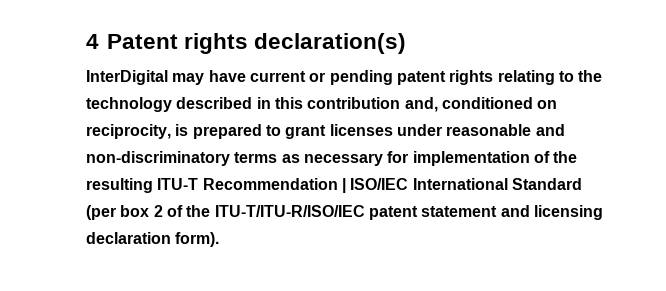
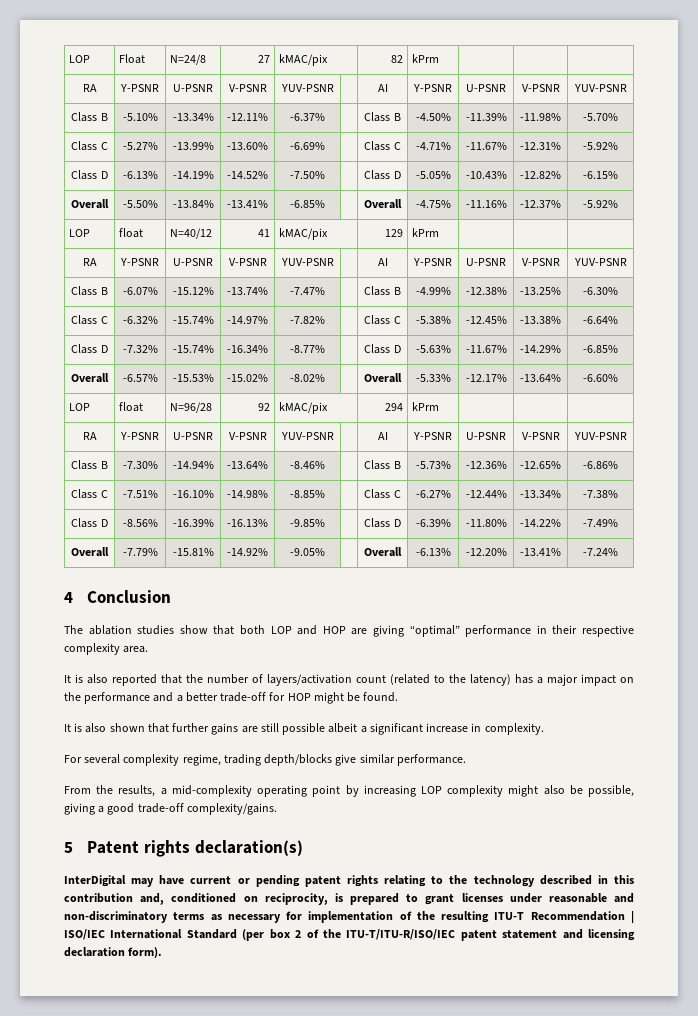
- 4 Patent rights declaration(s)
+ LOP | Float | N=24/8 | 27 | kMAC/pix | 82 | kPrm | | |
+ RA | Y-PSNR | U-PSNR | V-PSNR | YUV-PSNR | | AI | Y-PSNR | U-PSNR | V-PSNR | YUV-PSNR
+ Class B | -5.10% | -13.34% | -12.11% | -6.37% | | Class B | -4.50% | -11.39% | -11.98% | -5.70%
+ Class C | -5.27% | -13.99% | -13.60% | -6.69% | | Class C | -4.71% | -11.67% | -12.31% | -5.92%
+ Class D | -6.13% | -14.19% | -14.52% | -7.50% | | Class D | -5.05% | -10.43% | -12.82% | -6.15%
+ Overall | -5.50% | -13.84% | -13.41% | -6.85% | | Overall | -4.75% | -11.16% | -12.37% | -5.92%
+ LOP | float | N=40/12 | 41 | kMAC/pix | 129 | kPrm | | |
+ RA | Y-PSNR | U-PSNR | V-PSNR | YUV-PSNR | | AI | Y-PSNR | U-PSNR | V-PSNR | YUV-PSNR
+ Class B | -6.07% | -15.12% | -13.74% | -7.47% | | Class B | -4.99% | -12.38% | -13.25% | -6.30%
+ Class C | -6.32% | -15.74% | -14.97% | -7.82% | | Class C | -5.38% | -12.45% | -13.38% | -6.64%
+ Class D | -7.32% | -15.74% | -16.34% | -8.77% | | Class D | -5.63% | -11.67% | -14.29% | -6.85%
+ Overall | -6.57% | -15.53% | -15.02% | -8.02% | | Overall | -5.33% | -12.17% | -13.64% | -6.60%
+ LOP | float | N=96/28 | 92 | kMAC/pix | 294 | kPrm | | |
+ RA | Y-PSNR | U-PSNR | V-PSNR | YUV-PSNR | | AI | Y-PSNR | U-PSNR | V-PSNR | YUV-PSNR
+ Class B | -7.30% | -14.94% | -13.64% | -8.46% | | Class B | -5.73% | -12.36% | -12.65% | -6.86%
+ Class C | -7.51% | -16.10% | -14.98% | -8.85% | | Class C | -6.27% | -12.44% | -13.34% | -7.38%
+ Class D | -8.56% | -16.39% | -16.13% | -9.85% | | Class D | -6.39% | -11.80% | -14.22% | -7.49%
+ Overall | -7.79% | -15.81% | -14.92% | -9.05% | | Overall | -6.13% | -12.20% | -13.41% | -7.24%
+ 4 Conclusion
+ The ablation studies show that both LOP and HOP are giving “optimal” performance in their respective complexity area.
+ It is also reported that the number of layers/activation count (related to the latency) has a major impact on the performance and a better trade-off for HOP might be found.
+ It is also shown that further gains are still possible albeit a significant increase in complexity.
+ For several complexity regime, trading depth/blocks give similar performance.
+ From the results, a mid-complexity operating point by increasing LOP complexity might also be possible, giving a good trade-off complexity/gains.
+ 5 Patent rights declaration(s)

